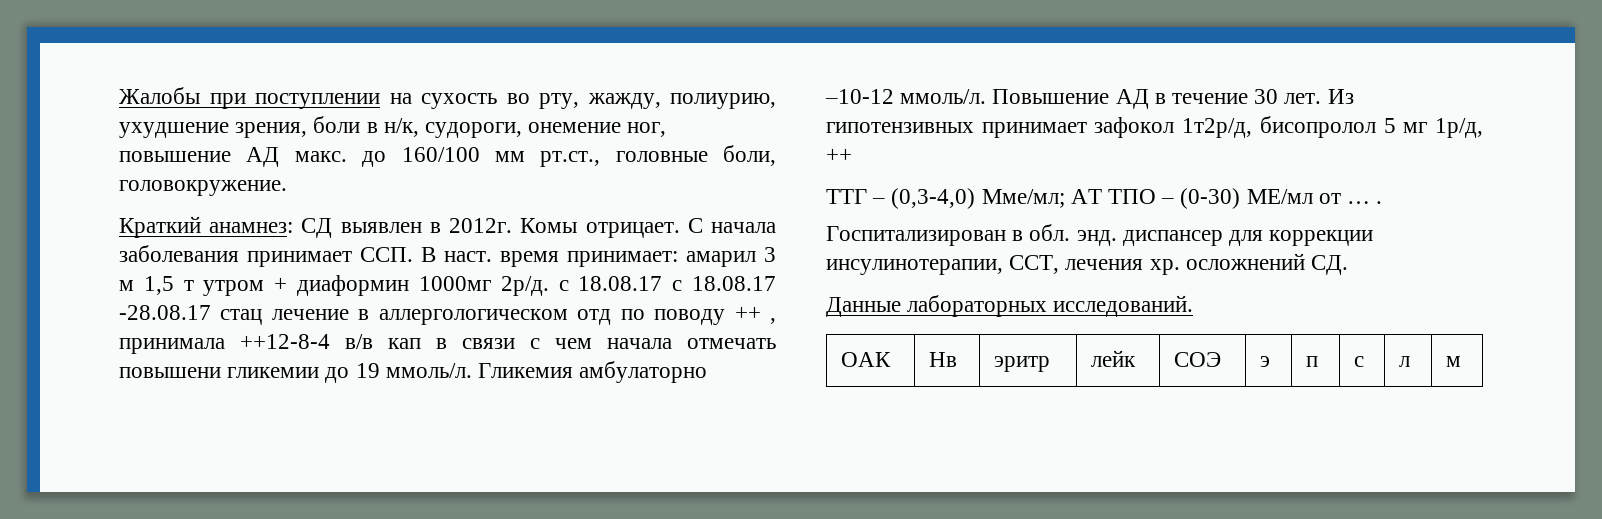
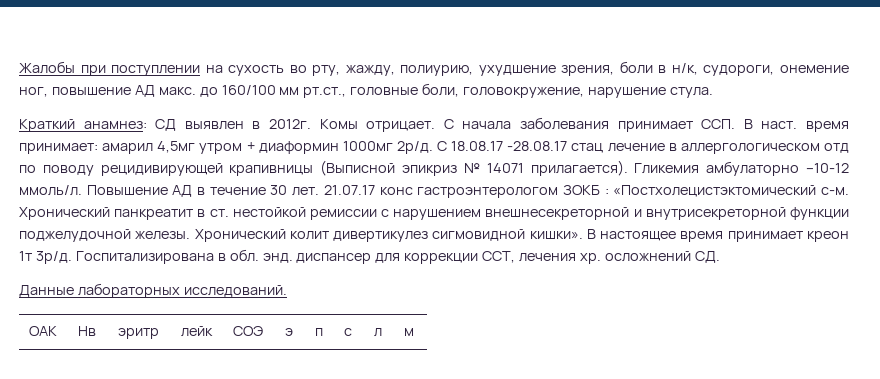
- Жалобы при поступлении на сухость во рту, жажду, полиурию, ухудшение зрения, боли в н/к, судороги, онемение ног, повышение АД макс. до 160/100 мм рт.ст., головные боли, головокружение.
+ Жалобы при поступлении на сухость во рту, жажду, полиурию, ухудшение зрения, боли в н/к, судороги, онемение ног, повышение АД макс. до 160/100 мм рт.ст., головные боли, головокружение, нарушение стула.
- С начала заболевания принимает ССП. В наст. время принимает: амарил 3 м 1,5 т утром + диаформин 1000мг 2р/д. с 18.08.17 с 18.08.17 -28.08.17 стац лечение в аллергологическом отд по поводу ++ , принимала ++12-8-4 в/в кап в связи с чем начала отмечать повышени гликемии до 19 ммоль/л.
+ С начала заболевания принимает ССП. В наст. время принимает: амарил 4,5мг утром + диаформин 1000мг 2р/д. С 18.08.17 -28.08.17 стац лечение в аллергологическом отд по поводу рецидивирующей крапивницы (Выписной эпикриз № 14071 прилагается).
- Из гипотензивных принимает зафокол 1т2р/д, бисопролол 5 мг 1р/д, ++
- ТТГ – (0,3-4,0) Мме/мл; АТ ТПО – (0-30) МЕ/мл от … .
- Госпитализирован в обл. энд. диспансер для коррекции инсулинотерапии, ССТ, лечения хр. осложнений СД.
+ 21.07.17 конс гастроэнтерологом ЗОКБ : «Постхолецистэктомический с-м. Хронический панкреатит в ст. нестойкой ремиссии с нарушением внешнесекреторной и внутрисекреторной функции поджелудочной железы. Хронический колит дивертикулез сигмовидной кишки». В настоящее время принимает креон 1т 3р/д. Госпитализирована в обл. энд. диспансер для коррекции ССТ, лечения хр. осложнений СД.

